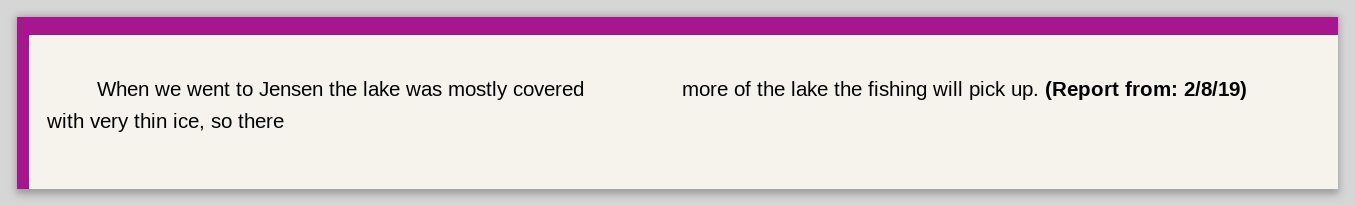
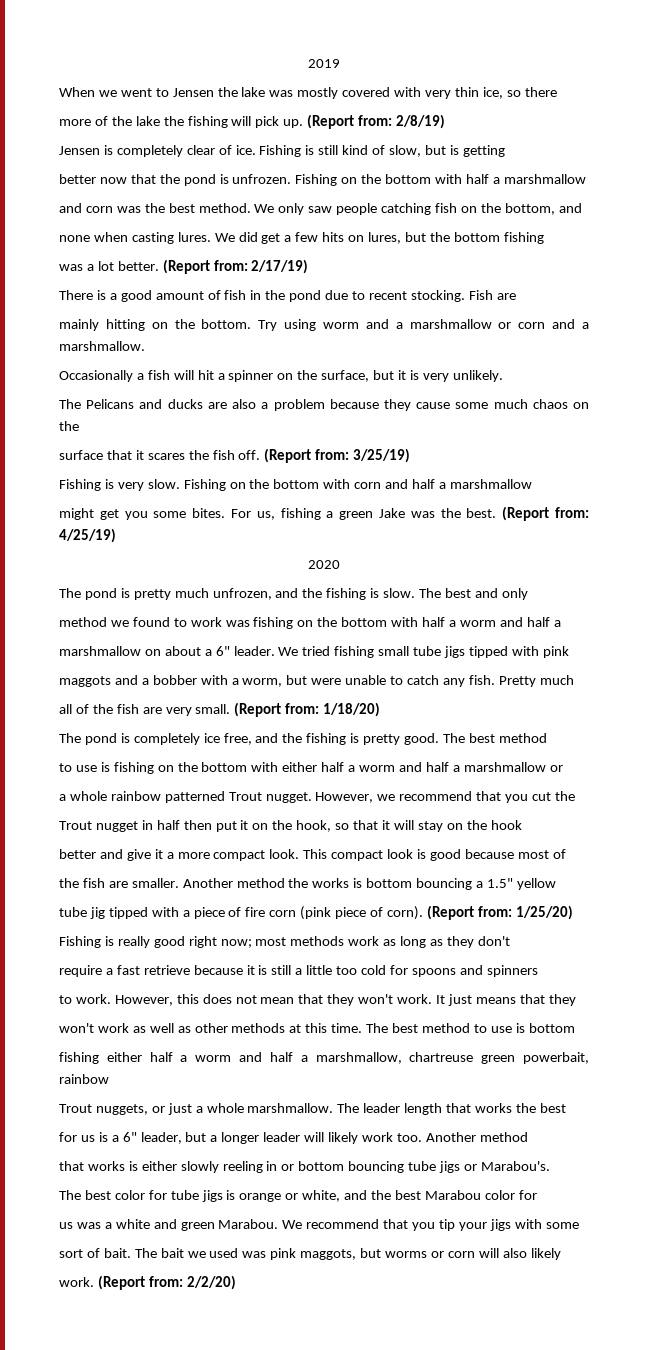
+ 2019
+ Jensen is completely clear of ice. Fishing is still kind of slow, but is getting
+ better now that the pond is unfrozen. Fishing on the bottom with half a marshmallow
+ and corn was the best method. We only saw people catching fish on the bottom, and
+ none when casting lures. We did get a few hits on lures, but the bottom fishing
+ was a lot better. (Report from: 2/17/19)
+ There is a good amount of fish in the pond due to recent stocking. Fish are
+ mainly hitting on the bottom. Try using worm and a marshmallow or corn and a marshmallow.
+ Occasionally a fish will hit a spinner on the surface, but it is very unlikely.
+ The Pelicans and ducks are also a problem because they cause some much chaos on the
+ surface that it scares the fish off. (Report from: 3/25/19)
+ Fishing is very slow. Fishing on the bottom with corn and half a marshmallow
+ might get you some bites. For us, fishing a green Jake was the best. (Report from: 4/25/19)
+ 2020
+ The pond is pretty much unfrozen, and the fishing is slow. The best and only
+ method we found to work was fishing on the bottom with half a worm and half a
+ marshmallow on about a 6" leader. We tried fishing small tube jigs tipped with pink
+ maggots and a bobber with a worm, but were unable to catch any fish. Pretty much
+ all of the fish are very small. (Report from: 1/18/20)
+ The pond is completely ice free, and the fishing is pretty good. The best method
+ to use is fishing on the bottom with either half a worm and half a marshmallow or
+ a whole rainbow patterned Trout nugget. However, we recommend that you cut the
+ Trout nugget in half then put it on the hook, so that it will stay on the hook
+ better and give it a more compact look. This compact look is good because most of
+ the fish are smaller. Another method the works is bottom bouncing a 1.5" yellow
+ tube jig tipped with a piece of fire corn (pink piece of corn). (Report from: 1/25/20)
+ Fishing is really good right now; most methods work as long as they don't
+ require a fast retrieve because it is still a little too cold for spoons and spinners
+ to work. However, this does not mean that they won't work. It just means that they
+ won't work as well as other methods at this time. The best method to use is bottom
+ fishing either half a worm and half a marshmallow, chartreuse green powerbait, rainbow
+ Trout nuggets, or just a whole marshmallow. The leader length that works the best
+ for us is a 6" leader, but a longer leader will likely work too. Another method
+ that works is either slowly reeling in or bottom bouncing tube jigs or Marabou's.
+ The best color for tube jigs is orange or white, and the best Marabou color for
+ us was a white and green Marabou. We recommend that you tip your jigs with some
+ sort of bait. The bait we used was pink maggots, but worms or corn will also likely
+ work. (Report from: 2/2/20)

